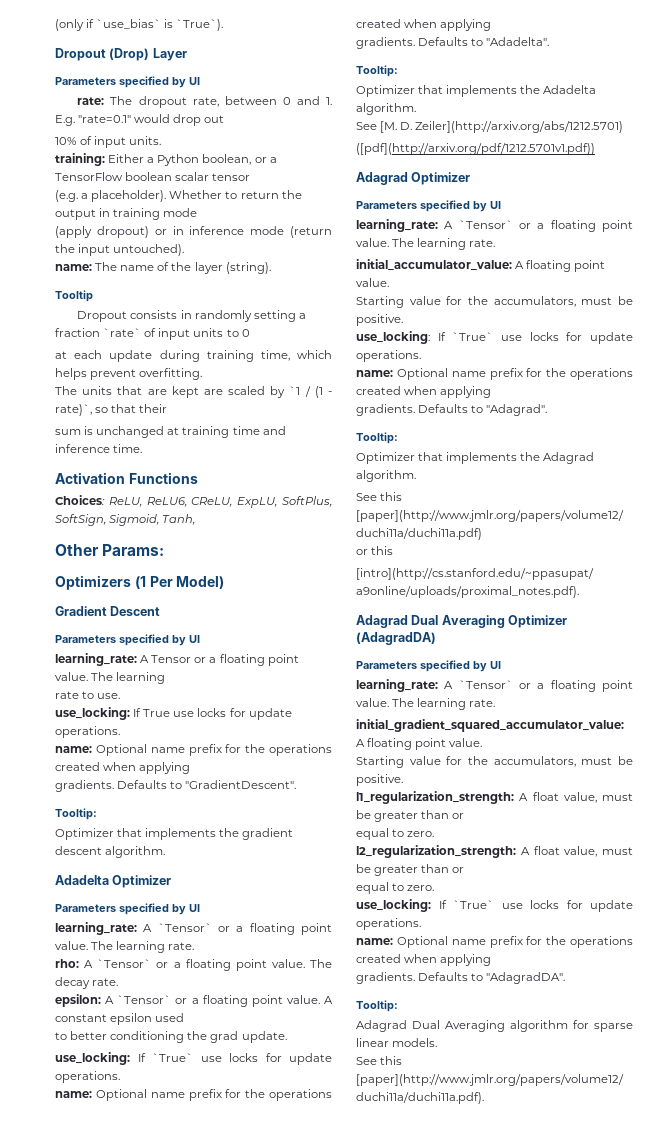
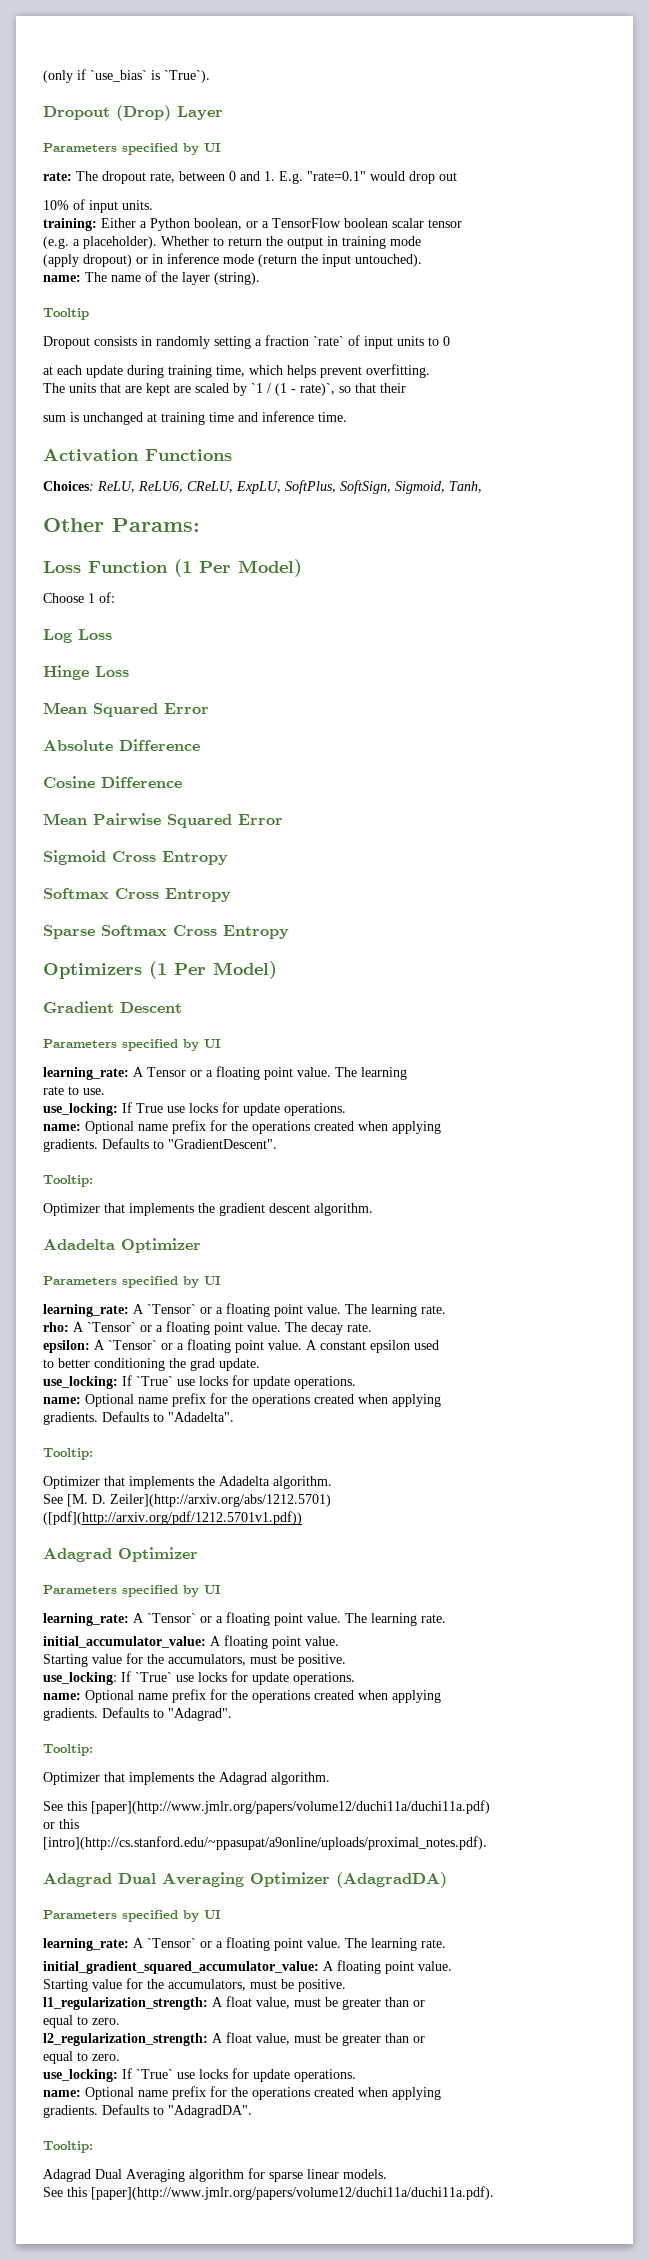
+ Loss Function (1 Per Model)
+ Choose 1 of:
+ Log Loss
+ Hinge Loss
+ Mean Squared Error
+ Absolute Difference
+ Cosine Difference
+ Mean Pairwise Squared Error
+ Sigmoid Cross Entropy
+ Softmax Cross Entropy
+ Sparse Softmax Cross Entropy

